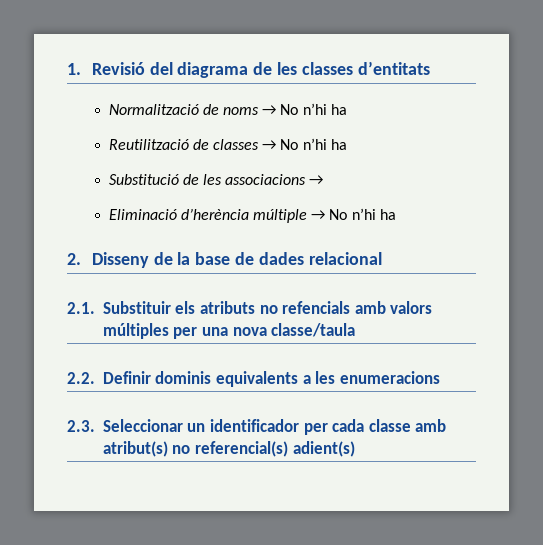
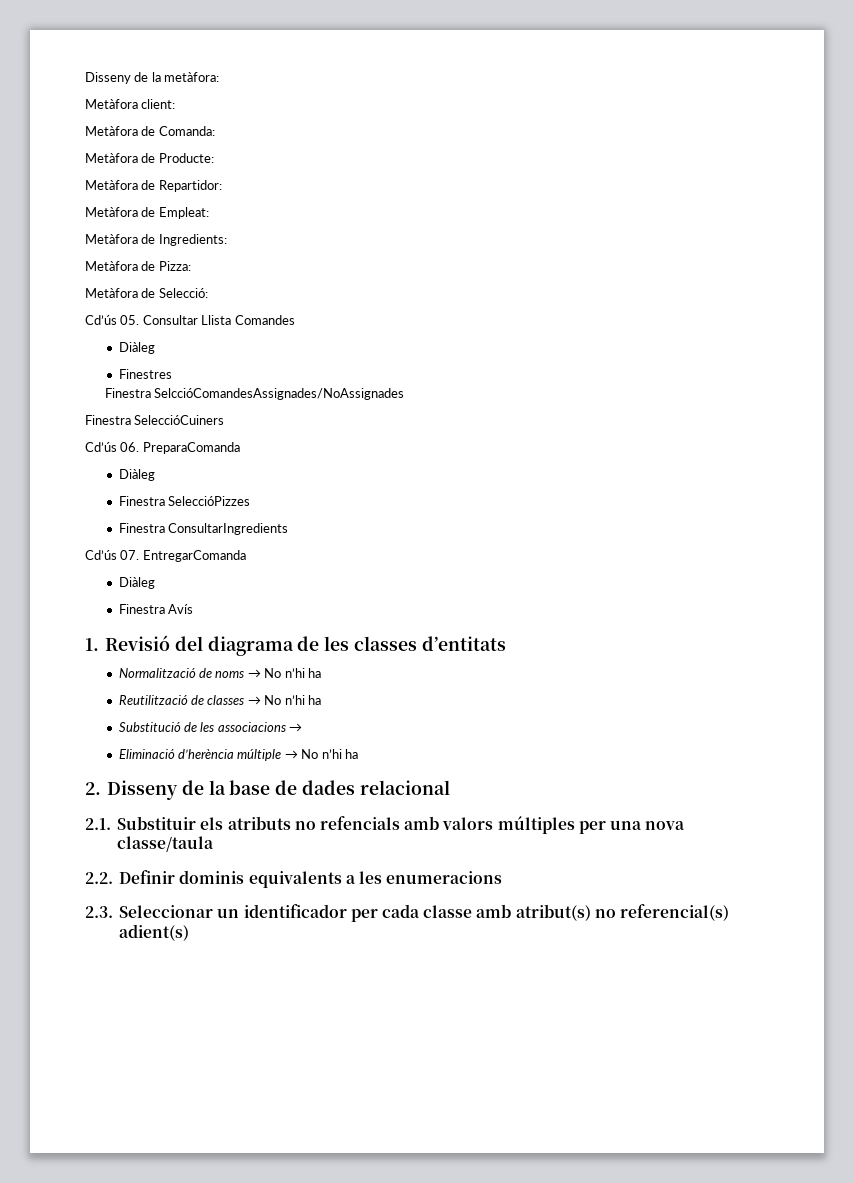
+ Disseny de la metàfora:
+ Metàfora client:
+ Metàfora de Comanda:
+ Metàfora de Producte:
+ Metàfora de Repartidor:
+ Metàfora de Empleat:
+ Metàfora de Ingredients:
+ Metàfora de Pizza:
+ Metàfora de Selecció:
+ Cd’ús 05. Consultar Llista Comandes
+ Diàleg
+ Finestres
+ Finestra SelccióComandesAssignades/NoAssignades
+ Finestra SeleccióCuiners
+ Cd’ús 06. PreparaComanda
+ Diàleg
+ Finestra SeleccióPizzes
+ Finestra ConsultarIngredients
+ Cd’ús 07. EntregarComanda
+ Diàleg
+ Finestra Avís

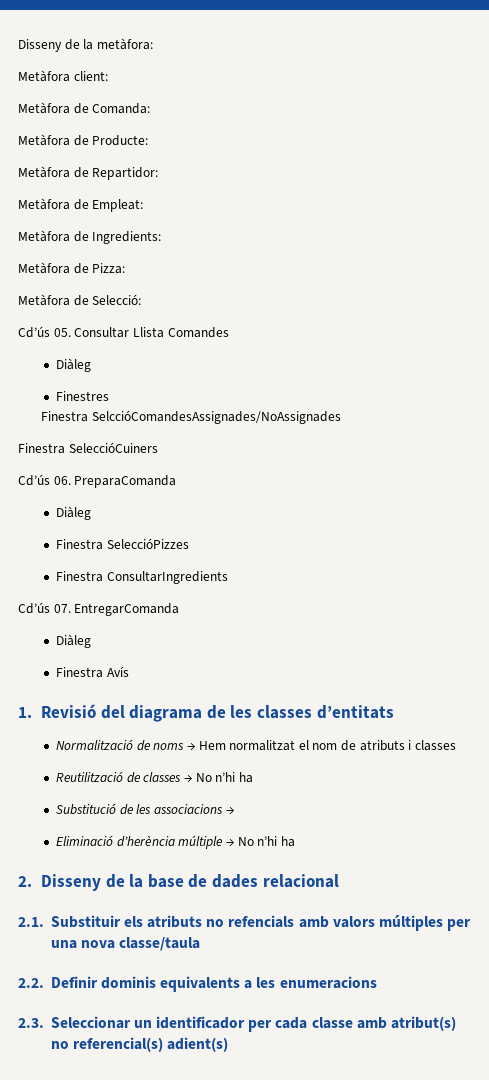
- Normalització de noms → No n’hi ha
+ Normalització de noms → Hem normalitzat el nom de atributs i classes

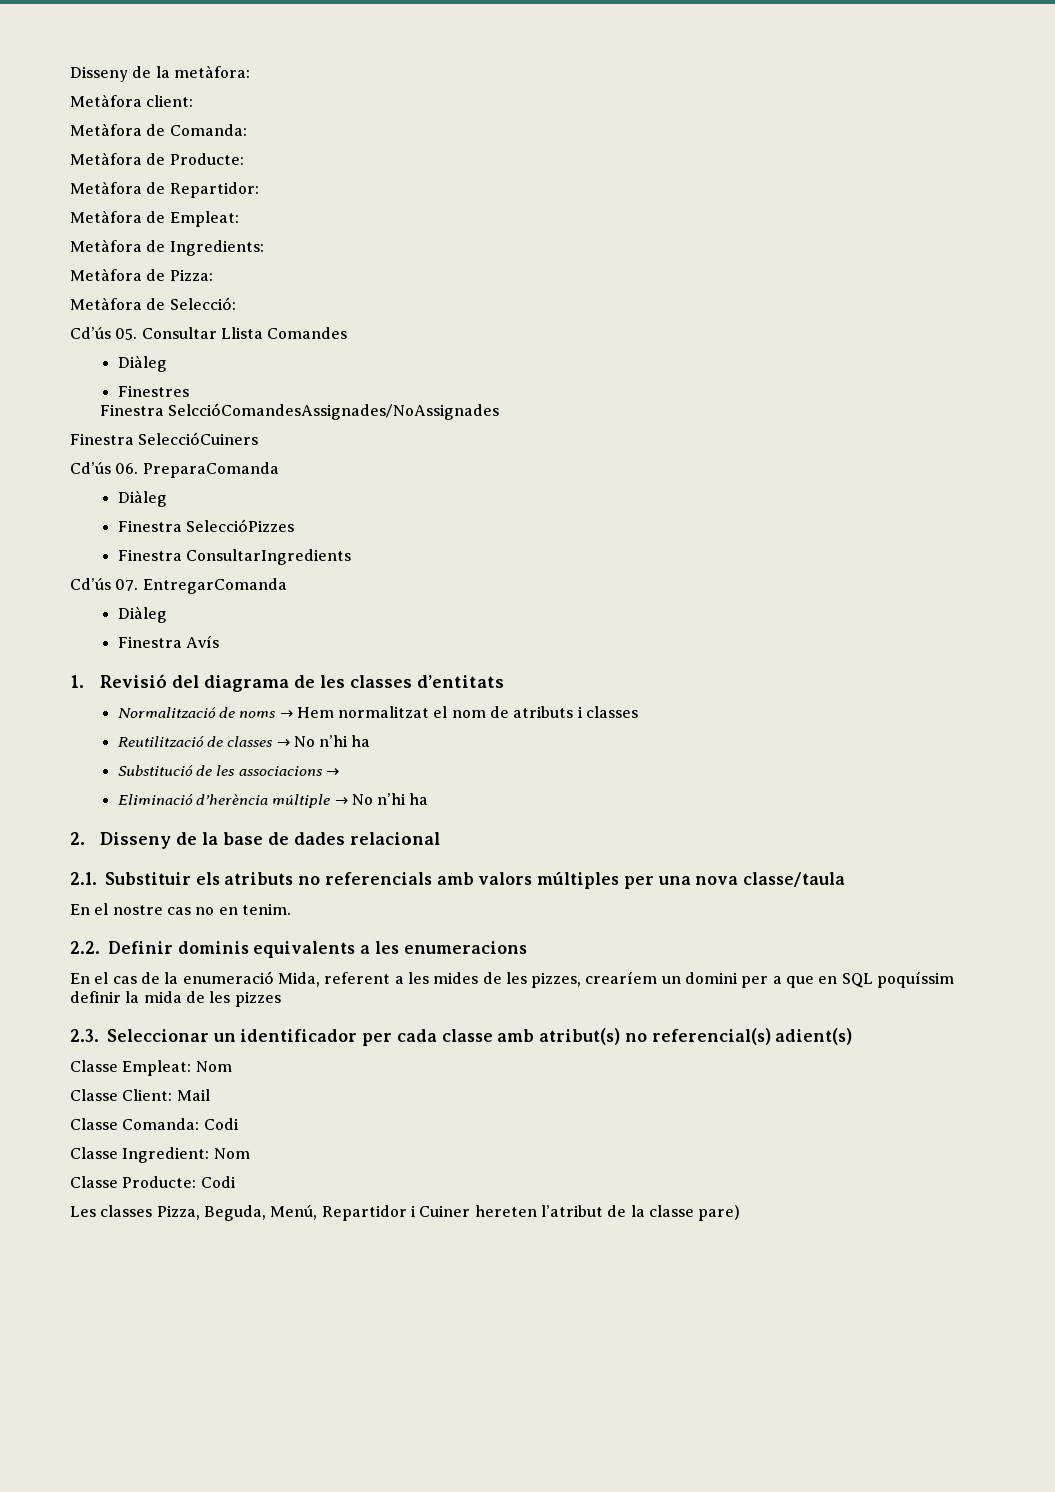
- 2.1. Substituir els atributs no refencials amb valors múltiples per una nova classe/taula
+ 2.1. Substituir els atributs no referencials amb valors múltiples per una nova classe/taula
+ En el nostre cas no en tenim.
+ En el cas de la enumeració Mida, referent a les mides de les pizzes, crearíem un domini per a que en SQL poquíssim definir la mida de les pizzes
+ Classe Empleat: Nom
+ Classe Client: Mail
+ Classe Comanda: Codi
+ Classe Ingredient: Nom
+ Classe Producte: Codi
+ Les classes Pizza, Beguda, Menú, Repartidor i Cuiner hereten l’atribut de la classe pare)

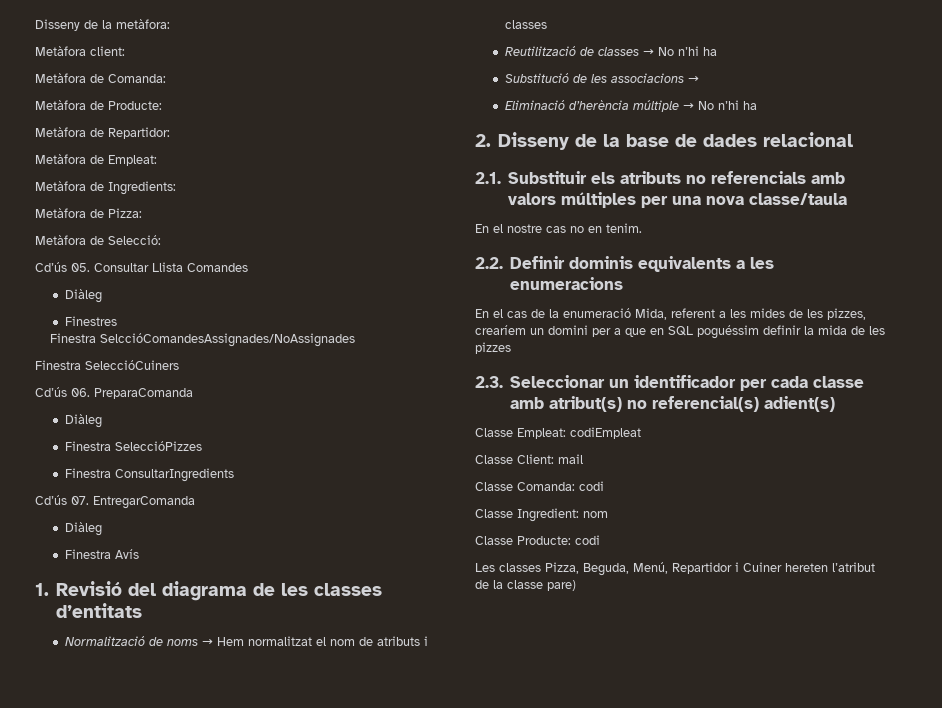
- En el cas de la enumeració Mida, referent a les mides de les pizzes, crearíem un domini per a que en SQL poquíssim definir la mida de les pizzes
+ En el cas de la enumeració Mida, referent a les mides de les pizzes, crearíem un domini per a que en SQL poguéssim definir la mida de les pizzes
- Classe Empleat: Nom
+ Classe Empleat: codiEmpleat
- Classe Client: Mail
+ Classe Client: mail
- Classe Comanda: Codi
+ Classe Comanda: codi
- Classe Ingredient: Nom
+ Classe Ingredient: nom
- Classe Producte: Codi
+ Classe Producte: codi

